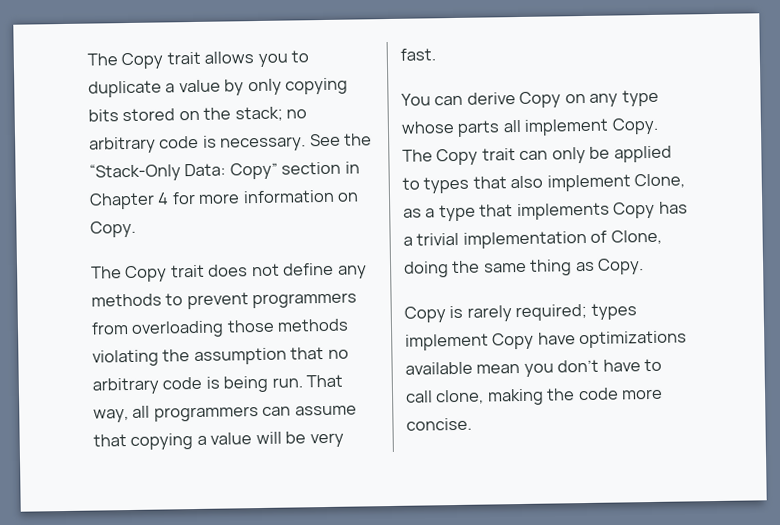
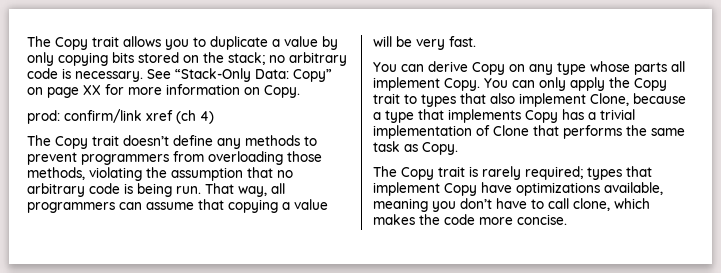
- See the “Stack-Only Data: Copy” section in Chapter 4 for more information on Copy.
+ See “Stack-Only Data: Copy” on page XX for more information on Copy.
- The Copy trait does not define any methods to prevent programmers from overloading those methods violating the assumption that no arbitrary code is being run.
+ prod: confirm/link xref (ch 4)
+ The Copy trait doesn’t define any methods to prevent programmers from overloading those methods, violating the assumption that no arbitrary code is being run.
- The Copy trait can only be applied to types that also implement Clone, as a type that implements Copy has a trivial implementation of Clone, doing the same thing as Copy.
+ You can only apply the Copy trait to types that also implement Clone, because a type that implements Copy has a trivial implementation of Clone that performs the same task as Copy.
- Copy is rarely required; types implement Copy have optimizations available mean you don’t have to call clone, making the code more concise.
+ The Copy trait is rarely required; types that implement Copy have optimizations available, meaning you don’t have to call clone, which makes the code more concise.

